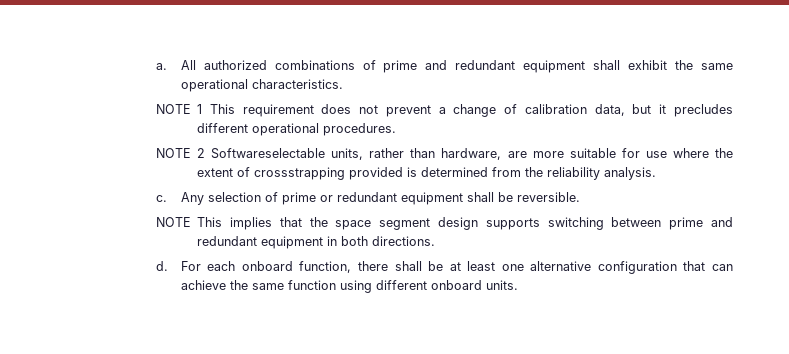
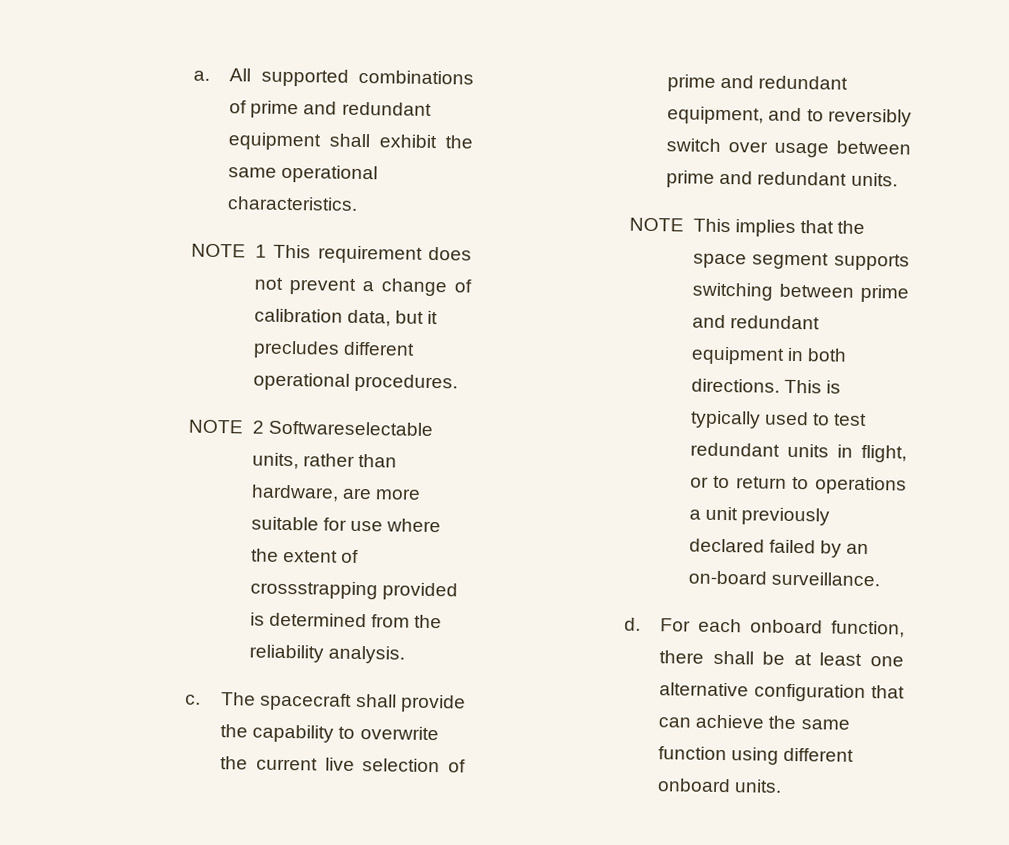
- All authorized combinations of prime and redundant equipment shall exhibit the same operational characteristics.
+ All supported combinations of prime and redundant equipment shall exhibit the same operational characteristics.
- Any selection of prime or redundant equipment shall be reversible.
+ The spacecraft shall provide the capability to overwrite the current live selection of prime and redundant equipment, and to reversibly switch over usage between prime and redundant units.
- NOTE This implies that the space segment design supports switching between prime and redundant equipment in both directions.
+ NOTE This implies that the space segment supports switching between prime and redundant equipment in both directions. This is typically used to test redundant units in flight, or to return to operations a unit previously declared failed by an on-board surveillance.

